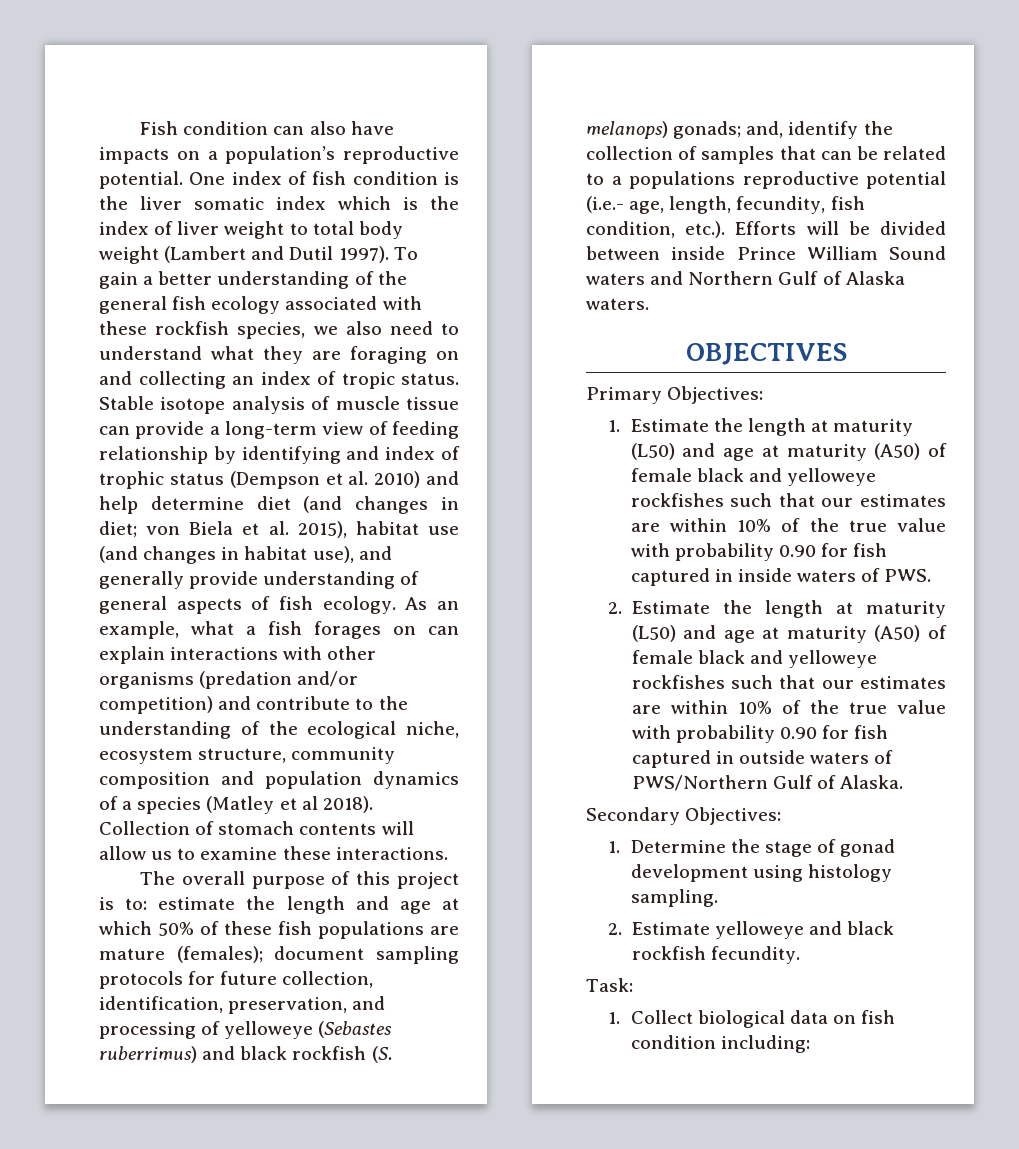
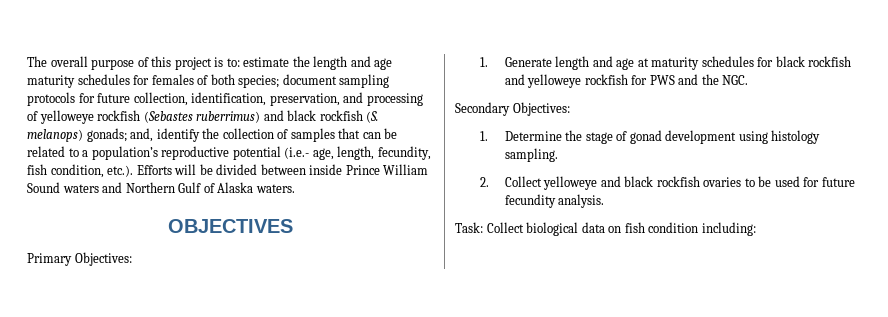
- Fish condition can also have impacts on a population’s reproductive potential. One index of fish condition is the liver somatic index which is the index of liver weight to total body weight (Lambert and Dutil 1997). To gain a better understanding of the general fish ecology associated with these rockfish species, we also need to understand what they are foraging on and collecting an index of tropic status. Stable isotope analysis of muscle tissue can provide a long-term view of feeding relationship by identifying and index of trophic status (Dempson et al. 2010) and help determine diet (and changes in diet; von Biela et al. 2015), habitat use (and changes in habitat use), and generally provide understanding of general aspects of fish ecology. As an example, what a fish forages on can explain interactions with other organisms (predation and/or competition) and contribute to the understanding of the ecological niche, ecosystem structure, community composition and population dynamics of a species (Matley et al 2018). Collection of stomach contents will allow us to examine these interactions.
- estimate the length and age at which 50% of these fish populations are mature (females);
+ estimate the length and age maturity schedules for females of both species;
- document sampling protocols for future collection, identification, preservation, and processing of yelloweye (Sebastes ruberrimus) and black rockfish (S. melanops) gonads;
+ document sampling protocols for future collection, identification, preservation, and processing of yelloweye rockfish (Sebastes ruberrimus) and black rockfish (S. melanops) gonads;
- and, identify the collection of samples that can be related to a populations reproductive potential (i.e.- age, length, fecundity, fish condition, etc.). Efforts will be divided between inside Prince William Sound waters and Northern Gulf of Alaska waters.
+ and, identify the collection of samples that can be related to a population’s reproductive potential (i.e.- age, length, fecundity, fish condition, etc.). Efforts will be divided between inside Prince William Sound waters and Northern Gulf of Alaska waters.
- 1. Estimate the length at maturity (L50) and age at maturity (A50) of female black and yelloweye rockfishes such that our estimates are within 10% of the true value with probability 0.90 for fish captured in inside waters of PWS.
- 2. Estimate the length at maturity (L50) and age at maturity (A50) of female black and yelloweye rockfishes such that our estimates are within 10% of the true value with probability 0.90 for fish captured in outside waters of PWS/Northern Gulf of Alaska.
+ 1. Generate length and age at maturity schedules for black rockfish and yelloweye rockfish for PWS and the NGC.
- 2. Estimate yelloweye and black rockfish fecundity.
+ 2. Collect yelloweye and black rockfish ovaries to be used for future fecundity analysis.
- Task:
- 1. Collect biological data on fish condition including:
+ Task: Collect biological data on fish condition including:

